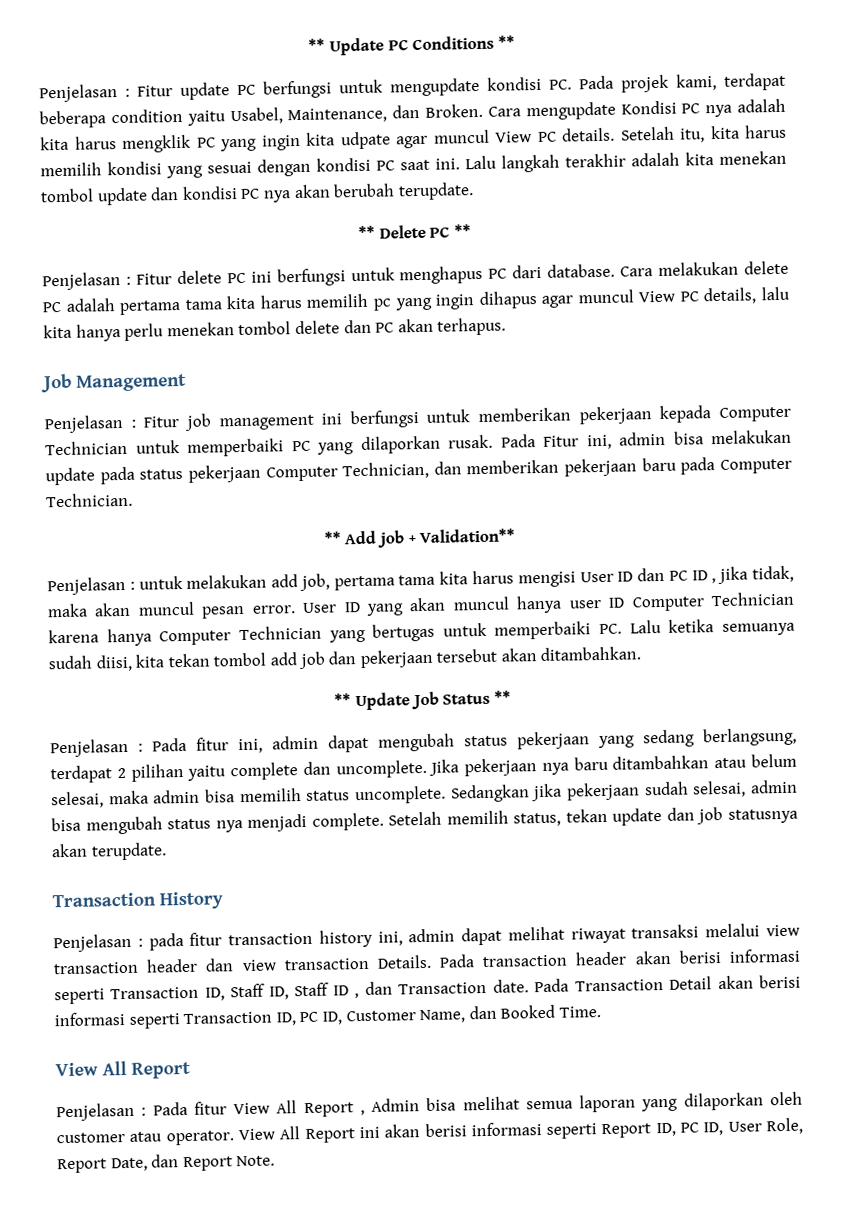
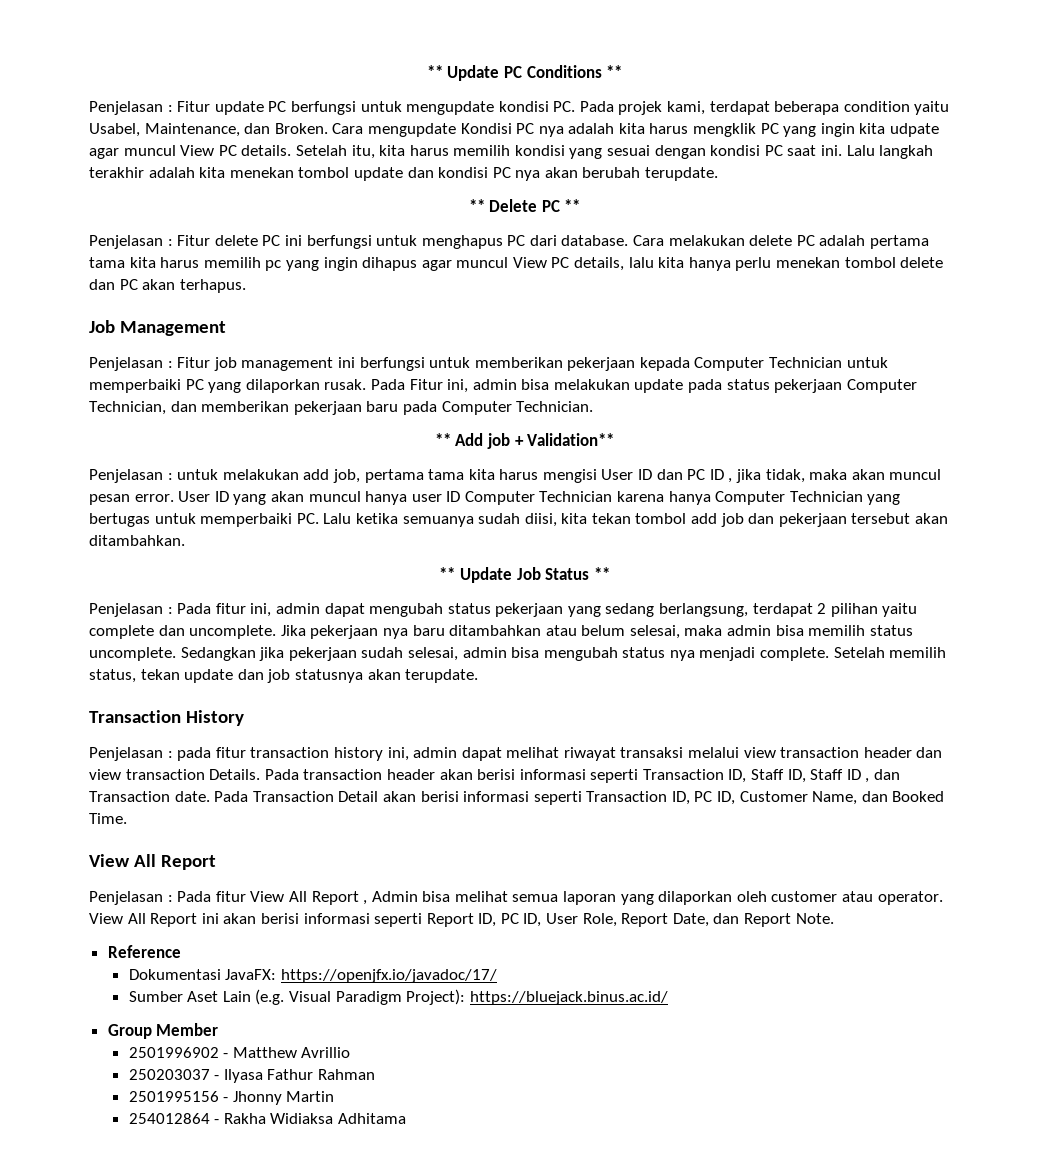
+ Reference
+ Dokumentasi JavaFX: https://openjfx.io/javadoc/17/
+ Sumber Aset Lain (e.g. Visual Paradigm Project): https://bluejack.binus.ac.id/
+ Group Member
+ 2501996902 - Matthew Avrillio
+ 250203037 - Ilyasa Fathur Rahman
+ 2501995156 - Jhonny Martin
+ 254012864 - Rakha Widiaksa Adhitama

